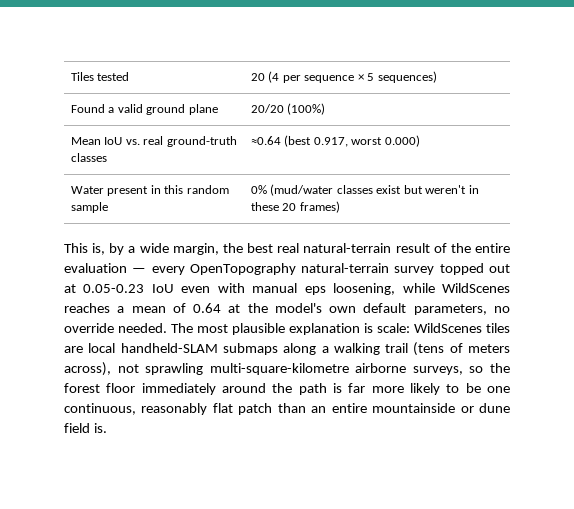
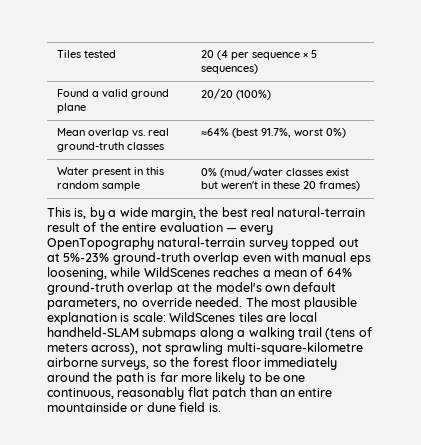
- Mean IoU vs. real ground-truth classes | ≈0.64 (best 0.917, worst 0.000)
+ Mean overlap vs. real ground-truth classes | ≈64% (best 91.7%, worst 0%)
- This is, by a wide margin, the best real natural-terrain result of the entire evaluation — every OpenTopography natural-terrain survey topped out at 0.05-0.23 IoU even with manual eps loosening, while WildScenes reaches a mean of 0.64 at the model's own default parameters, no override needed.
+ This is, by a wide margin, the best real natural-terrain result of the entire evaluation — every OpenTopography natural-terrain survey topped out at 5%-23% ground-truth overlap even with manual eps loosening, while WildScenes reaches a mean of 64% ground-truth overlap at the model's own default parameters, no override needed.

